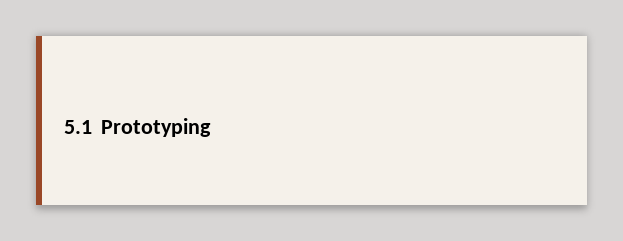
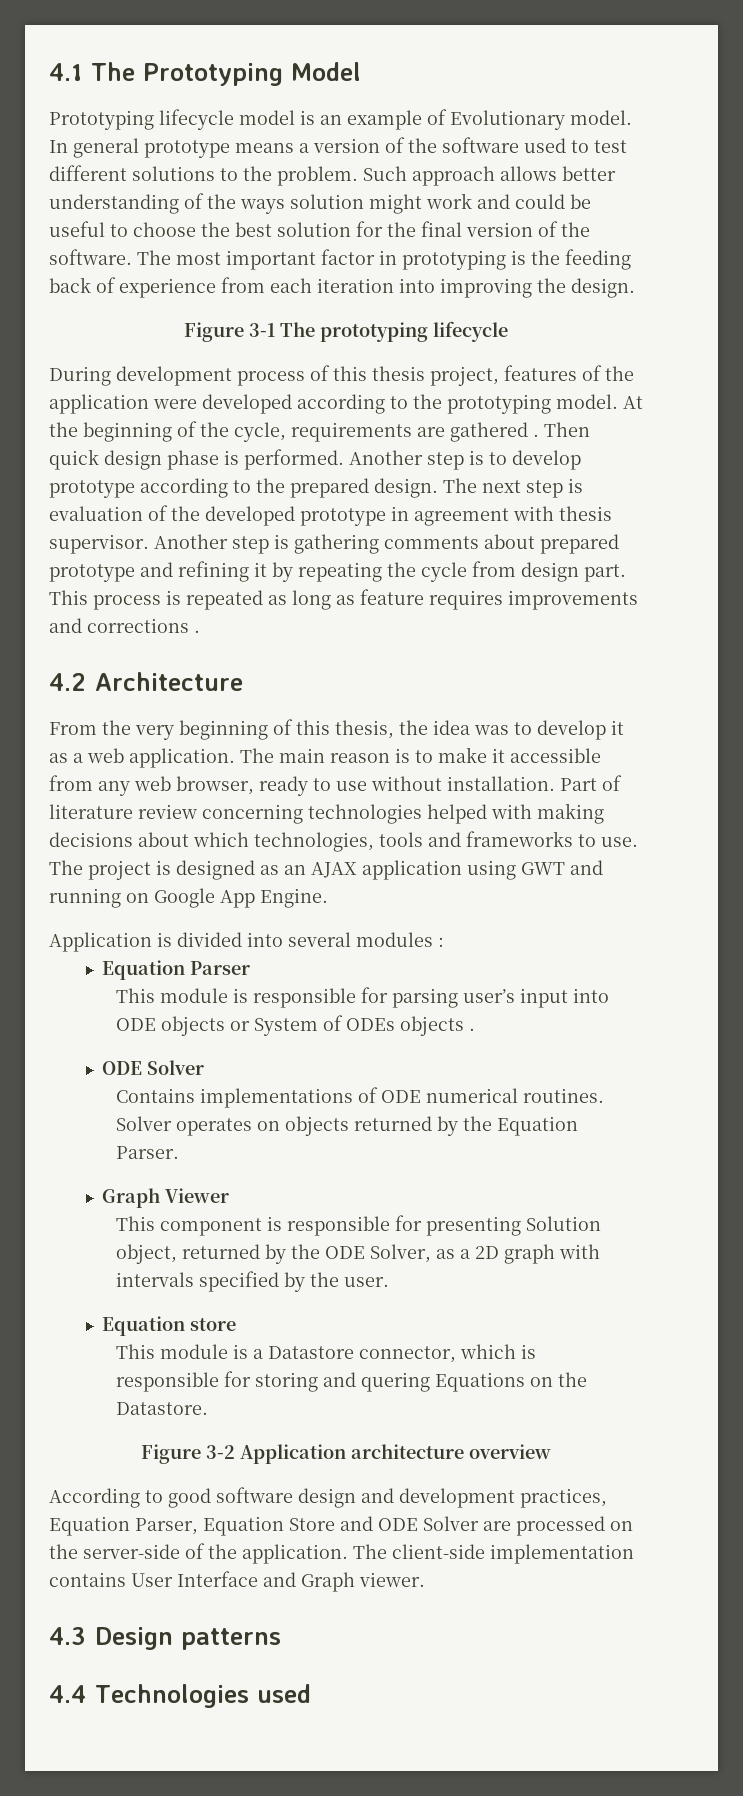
- 5.1 Prototyping
+ 4.1 The Prototyping Model
+ Prototyping lifecycle model is an example of Evolutionary model. In general prototype means a version of the software used to test different solutions to the problem. Such approach allows better understanding of the ways solution might work and could be useful to choose the best solution for the final version of the software. The most important factor in prototyping is the feeding back of experience from each iteration into improving the design.
+ Figure 3-1 The prototyping lifecycle
+ During development process of this thesis project, features of the application were developed according to the prototyping model. At the beginning of the cycle, requirements are gathered . Then quick design phase is performed. Another step is to develop prototype according to the prepared design. The next step is evaluation of the developed prototype in agreement with thesis supervisor. Another step is gathering comments about prepared prototype and refining it by repeating the cycle from design part. This process is repeated as long as feature requires improvements and corrections .
+ 4.2 Architecture
+ From the very beginning of this thesis, the idea was to develop it as a web application. The main reason is to make it accessible from any web browser, ready to use without installation. Part of literature review concerning technologies helped with making decisions about which technologies, tools and frameworks to use. The project is designed as an AJAX application using GWT and running on Google App Engine.
+ Application is divided into several modules :
+ Equation Parser
+ This module is responsible for parsing user’s input into ODE objects or System of ODEs objects .
+ ODE Solver
+ Contains implementations of ODE numerical routines. Solver operates on objects returned by the Equation Parser.
+ Graph Viewer
+ This component is responsible for presenting Solution object, returned by the ODE Solver, as a 2D graph with intervals specified by the user.
+ Equation store
+ This module is a Datastore connector, which is responsible for storing and quering Equations on the Datastore.
+ Figure 3-2 Application architecture overview
+ According to good software design and development practices, Equation Parser, Equation Store and ODE Solver are processed on the server-side of the application. The client-side implementation contains User Interface and Graph viewer.
+ 4.3 Design patterns
+ 4.4 Technologies used

